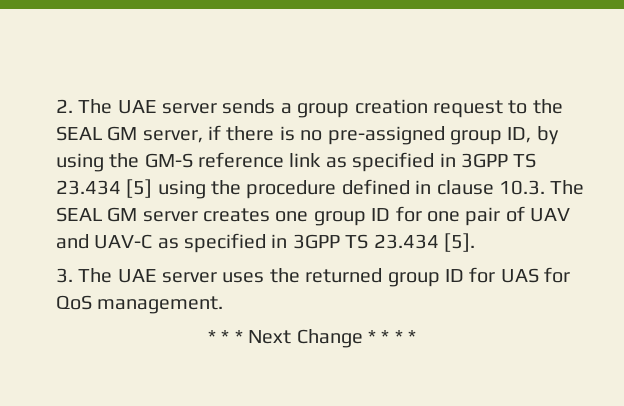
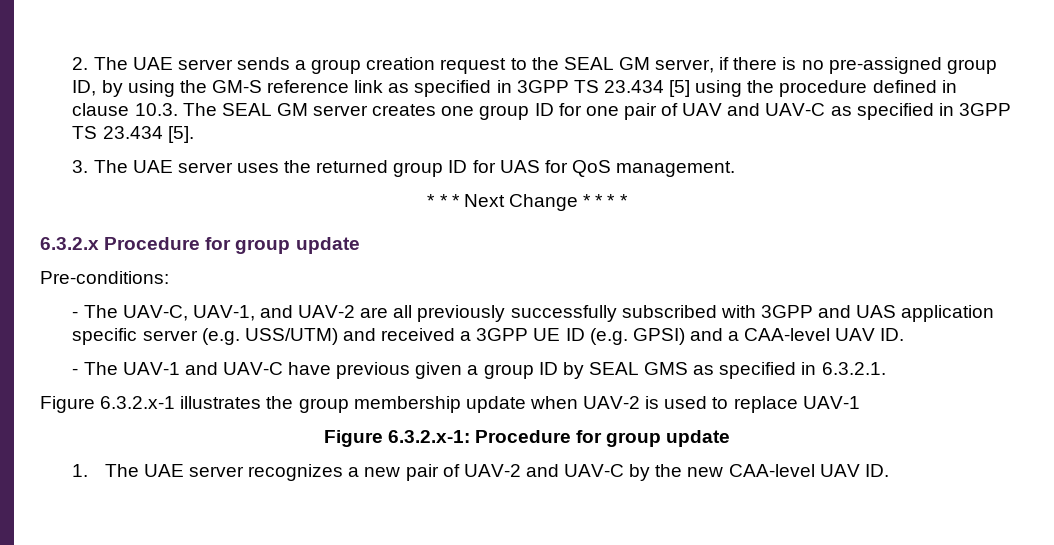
+ 6.3.2.x Procedure for group update
+ Pre-conditions:
+ - The UAV-C, UAV-1, and UAV-2 are all previously successfully subscribed with 3GPP and UAS application specific server (e.g. USS/UTM) and received a 3GPP UE ID (e.g. GPSI) and a CAA-level UAV ID.
+ - The UAV-1 and UAV-C have previous given a group ID by SEAL GMS as specified in 6.3.2.1.
+ Figure 6.3.2.x-1 illustrates the group membership update when UAV-2 is used to replace UAV-1
+ Figure 6.3.2.x-1: Procedure for group update
+ 1. The UAE server recognizes a new pair of UAV-2 and UAV-C by the new CAA-level UAV ID.

